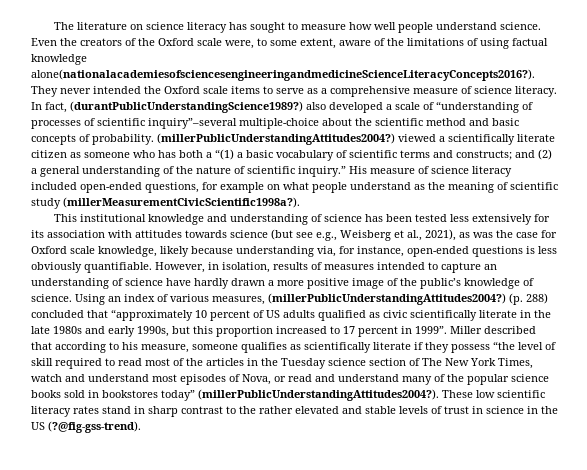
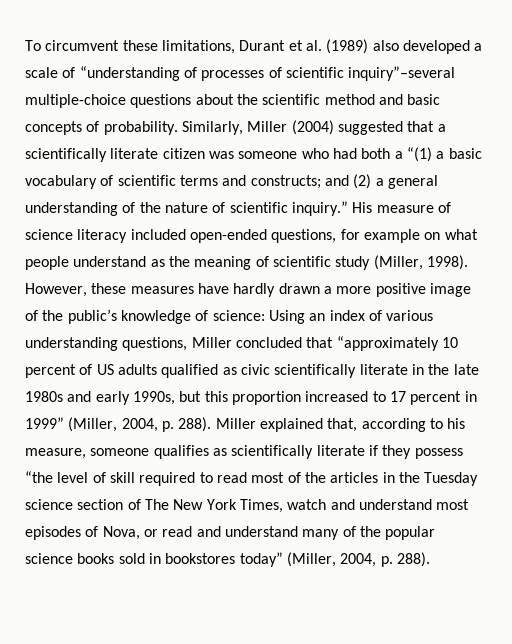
- The literature on science literacy has sought to measure how well people understand science. Even the creators of the Oxford scale were, to some extent, aware of the limitations of using factual knowledge alone(nationalacademiesofsciencesengineeringandmedicineScienceLiteracyConcepts2016?). They never intended the Oxford scale items to serve as a comprehensive measure of science literacy. In fact, (durantPublicUnderstandingScience1989?) also developed a scale of “understanding of processes of scientific inquiry”–several multiple-choice about the scientific method and basic concepts of probability.
+ To circumvent these limitations, Durant et al. (1989) also developed a scale of “understanding of processes of scientific inquiry”–several multiple-choice questions about the scientific method and basic concepts of probability.
- (millerPublicUnderstandingAttitudes2004?) viewed a scientifically literate citizen as someone who has both a “(1) a basic vocabulary of scientific terms and constructs; and (2) a general understanding of the nature of scientific inquiry.”
+ Similarly, Miller (2004) suggested that a scientifically literate citizen was someone who had both a “(1) a basic vocabulary of scientific terms and constructs; and (2) a general understanding of the nature of scientific inquiry.”
- His measure of science literacy included open-ended questions, for example on what people understand as the meaning of scientific study (millerMeasurementCivicScientific1998a?).
- This institutional knowledge and understanding of science has been tested less extensively for its association with attitudes towards science (but see e.g., Weisberg et al., 2021), as was the case for Oxford scale knowledge, likely because understanding via, for instance, open-ended questions is less obviously quantifiable. However, in isolation, results of measures intended to capture an understanding of science have hardly drawn a more positive image of the public’s knowledge of science.
+ His measure of science literacy included open-ended questions, for example on what people understand as the meaning of scientific study (Miller, 1998). However, these measures have hardly drawn a more positive image of the public’s knowledge of science:
- Using an index of various measures, (millerPublicUnderstandingAttitudes2004?) (p. 288) concluded that “approximately 10 percent of US adults qualified as civic scientifically literate in the late 1980s and early 1990s, but this proportion increased to 17 percent in 1999”. Miller described that according to his measure, someone qualifies as scientifically literate if they possess “the level of skill required to read most of the articles in the Tuesday science section of The New York Times, watch and understand most episodes of Nova, or read and understand many of the popular science books sold in bookstores today” (millerPublicUnderstandingAttitudes2004?). These low scientific literacy rates stand in sharp contrast to the rather elevated and stable levels of trust in science in the US (?@fig-gss-trend).
+ Using an index of various understanding questions, Miller concluded that “approximately 10 percent of US adults qualified as civic scientifically literate in the late 1980s and early 1990s, but this proportion increased to 17 percent in 1999” (Miller, 2004, p. 288). Miller explained that, according to his measure, someone qualifies as scientifically literate if they possess “the level of skill required to read most of the articles in the Tuesday science section of The New York Times, watch and understand most episodes of Nova, or read and understand many of the popular science books sold in bookstores today” (Miller, 2004, p. 288).

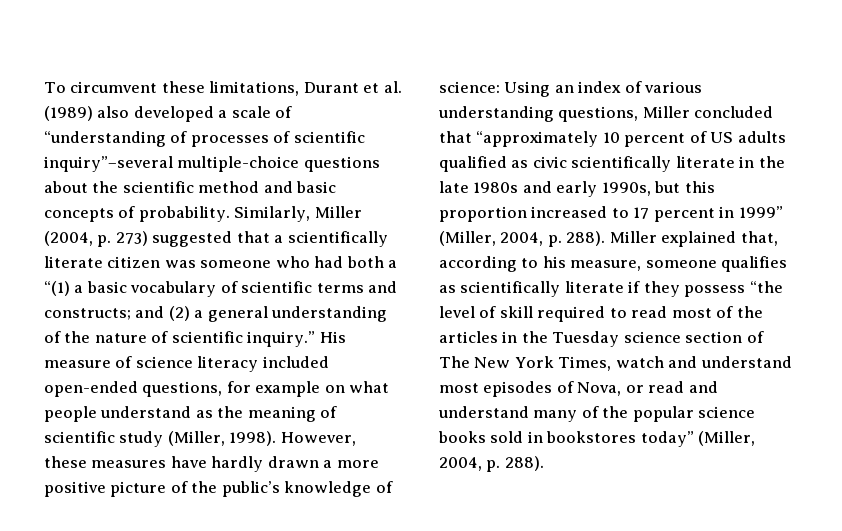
- Similarly, Miller (2004) suggested that a scientifically literate citizen was someone who had both a “(1) a basic vocabulary of scientific terms and constructs; and (2) a general understanding of the nature of scientific inquiry.”
+ Similarly, Miller (2004, p. 273) suggested that a scientifically literate citizen was someone who had both a “(1) a basic vocabulary of scientific terms and constructs; and (2) a general understanding of the nature of scientific inquiry.”
- However, these measures have hardly drawn a more positive image of the public’s knowledge of science: Using an index of various understanding questions, Miller concluded that “approximately 10 percent of US adults qualified as civic scientifically literate in the late 1980s and early 1990s, but this proportion increased to 17 percent in 1999” (Miller, 2004, p. 288).
+ However, these measures have hardly drawn a more positive picture of the public’s knowledge of science: Using an index of various understanding questions, Miller concluded that “approximately 10 percent of US adults qualified as civic scientifically literate in the late 1980s and early 1990s, but this proportion increased to 17 percent in 1999” (Miller, 2004, p. 288).

